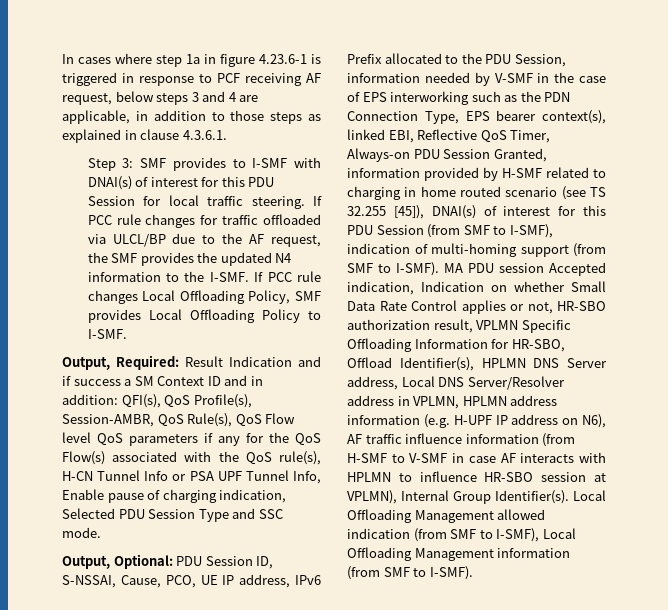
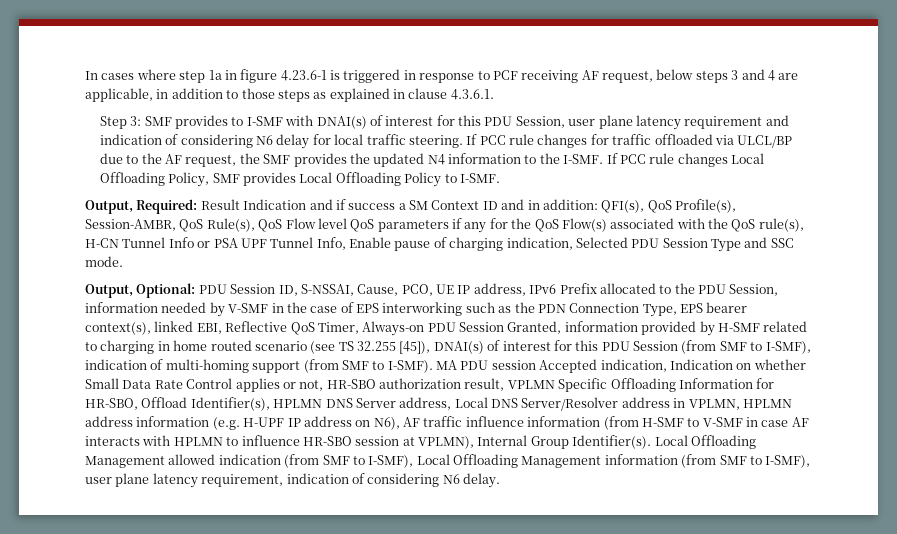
- Step 3: SMF provides to I-SMF with DNAI(s) of interest for this PDU Session for local traffic steering.
+ Step 3: SMF provides to I-SMF with DNAI(s) of interest for this PDU Session, user plane latency requirement and indication of considering N6 delay for local traffic steering.
- Local Offloading Management allowed indication (from SMF to I-SMF), Local Offloading Management information (from SMF to I-SMF).
+ Local Offloading Management allowed indication (from SMF to I-SMF), Local Offloading Management information (from SMF to I-SMF), user plane latency requirement, indication of considering N6 delay.

